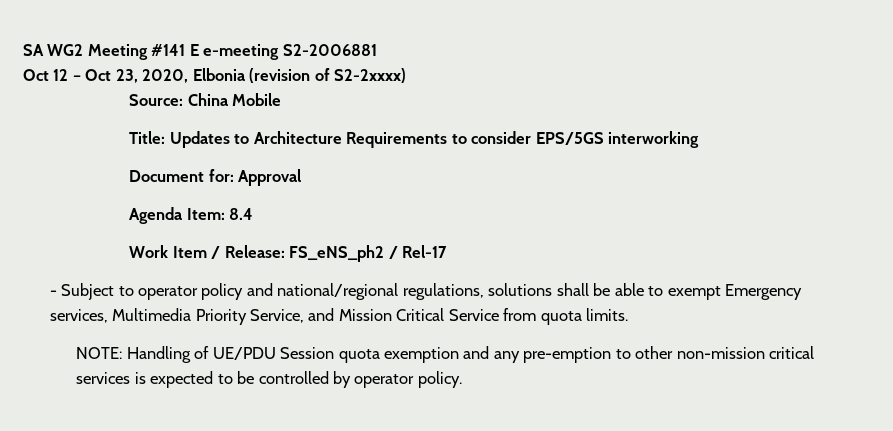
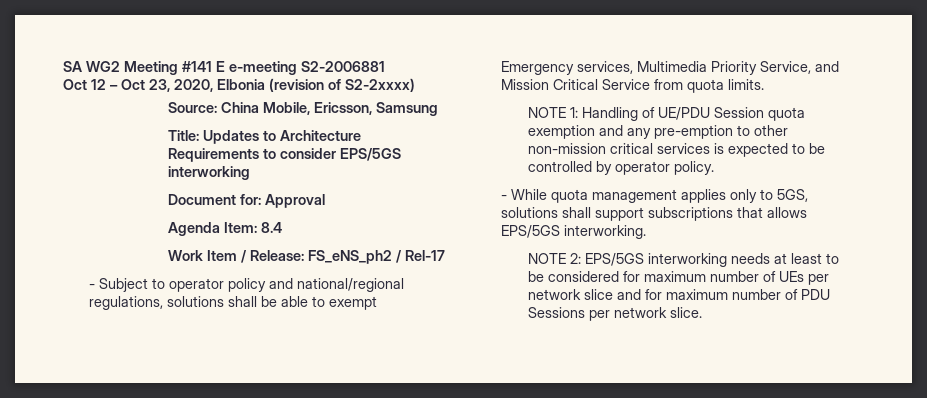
- Source: China Mobile
+ Source: China Mobile, Ericsson, Samsung
- NOTE: Handling of UE/PDU Session quota exemption and any pre-emption to other non-mission critical services is expected to be controlled by operator policy.
+ NOTE 1: Handling of UE/PDU Session quota exemption and any pre-emption to other non-mission critical services is expected to be controlled by operator policy.
+ - While quota management applies only to 5GS, solutions shall support subscriptions that allows EPS/5GS interworking.
+ NOTE 2: EPS/5GS interworking needs at least to be considered for maximum number of UEs per network slice and for maximum number of PDU Sessions per network slice.

